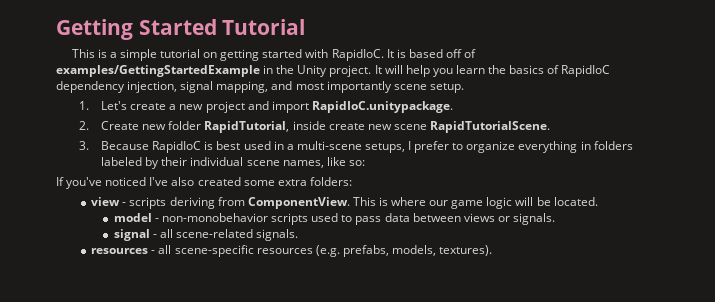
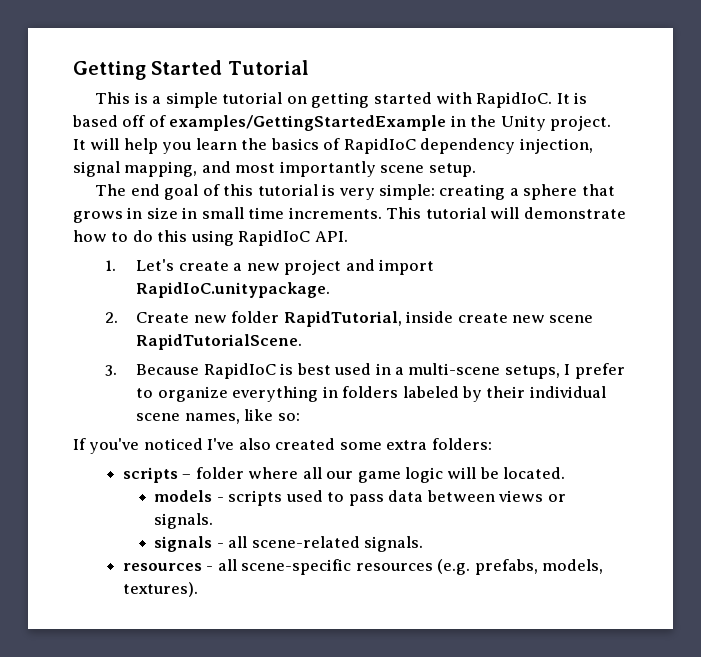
+ The end goal of this tutorial is very simple: creating a sphere that grows in size in small time increments. This tutorial will demonstrate how to do this using RapidIoC API.
- view - scripts deriving from ComponentView. This is where our game logic will be located.
+ scripts – folder where all our game logic will be located.
- model - non-monobehavior scripts used to pass data between views or signals.
+ models - scripts used to pass data between views or signals.
- signal - all scene-related signals.
+ signals - all scene-related signals.

